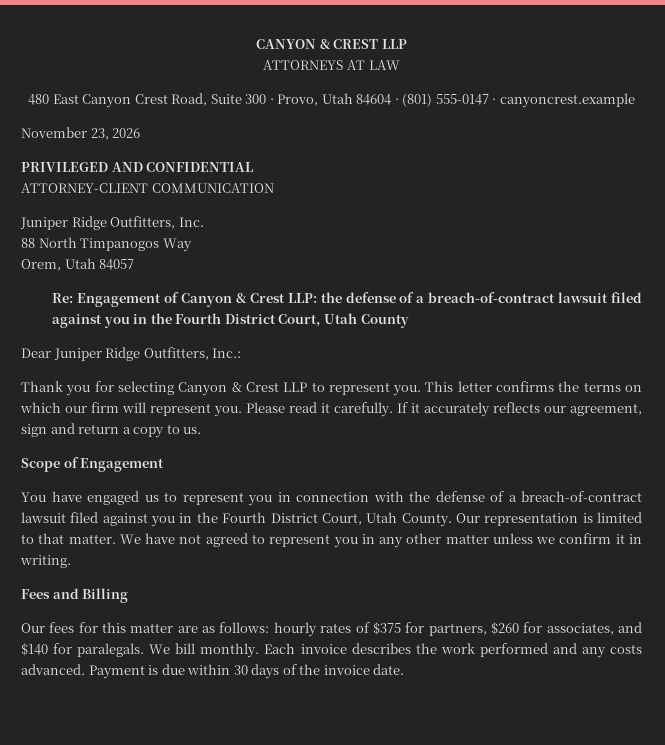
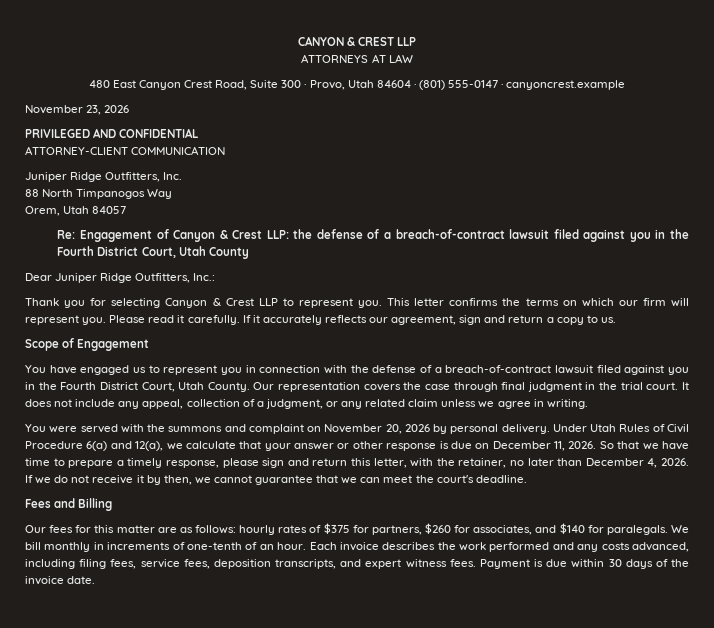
- Our representation is limited to that matter. We have not agreed to represent you in any other matter unless we confirm it in writing.
+ Our representation covers the case through final judgment in the trial court. It does not include any appeal, collection of a judgment, or any related claim unless we agree in writing.
+ You were served with the summons and complaint on November 20, 2026 by personal delivery. Under Utah Rules of Civil Procedure 6(a) and 12(a), we calculate that your answer or other response is due on December 11, 2026. So that we have time to prepare a timely response, please sign and return this letter, with the retainer, no later than December 4, 2026. If we do not receive it by then, we cannot guarantee that we can meet the court's deadline.
- We bill monthly.
+ We bill monthly in increments of one-tenth of an hour.
- Each invoice describes the work performed and any costs advanced.
+ Each invoice describes the work performed and any costs advanced, including filing fees, service fees, deposition transcripts, and expert witness fees.

